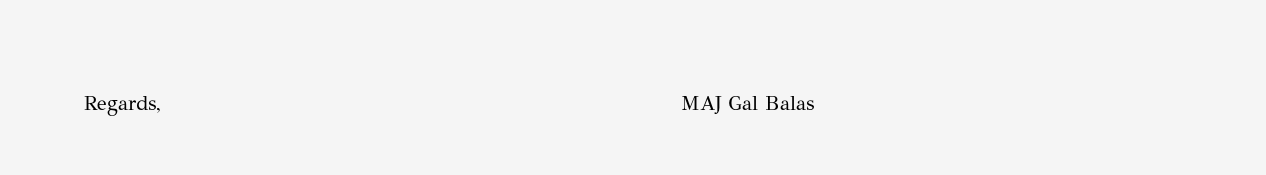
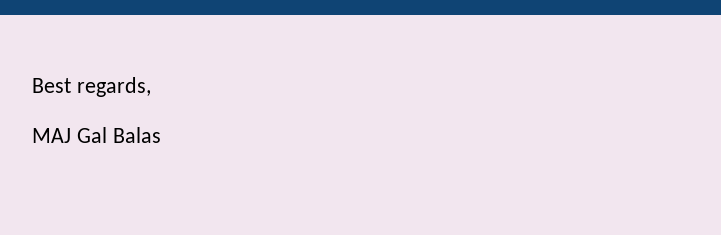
- Regards,
+ Best regards,

